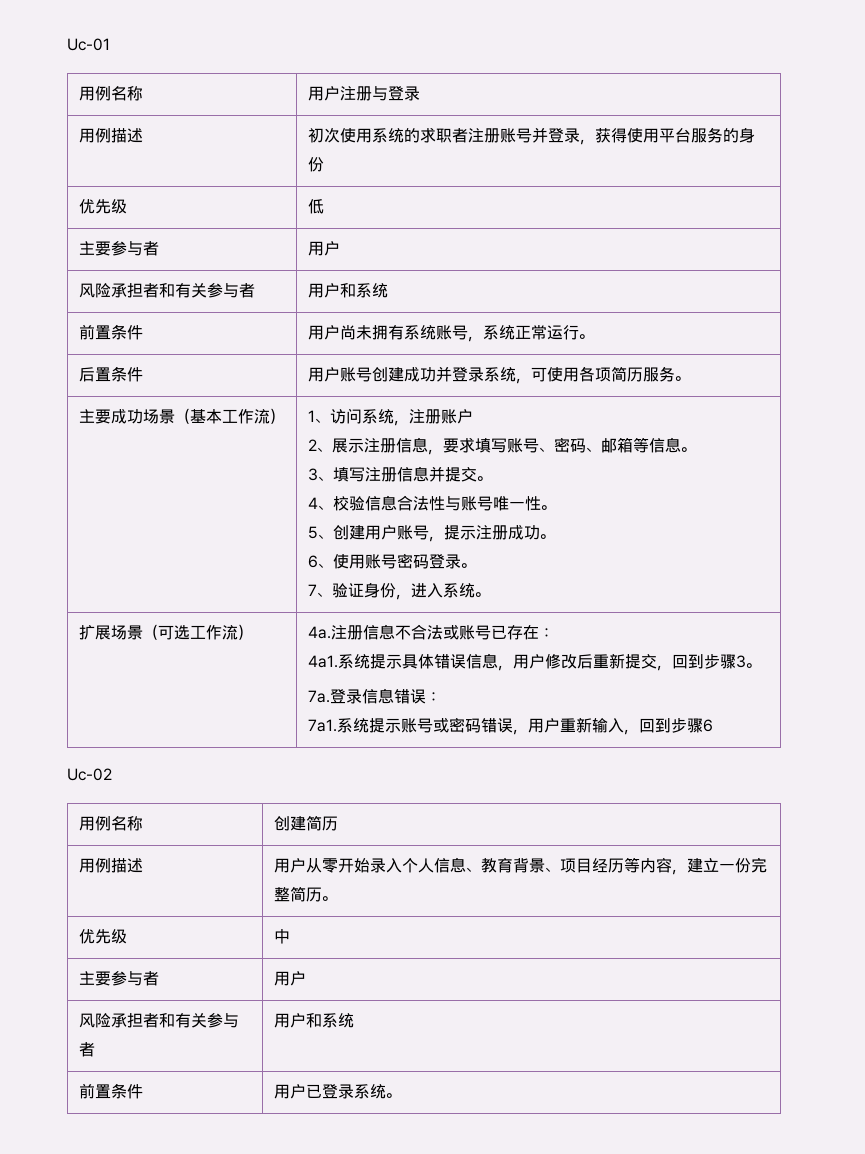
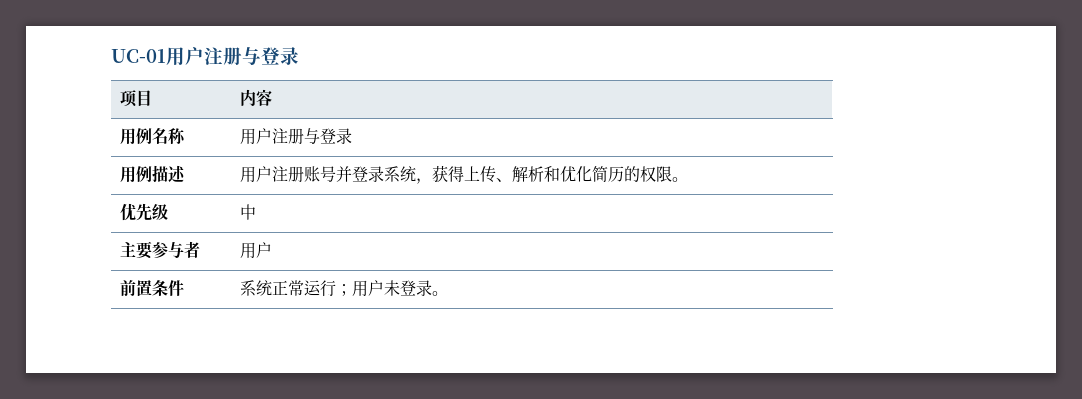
- Uc-01
+ UC-01用户注册与登录
+ 项目 | 内容
- 用例描述 | 初次使用系统的求职者注册账号并登录，获得使用平台服务的身份
- 优先级 | 低
- 主要参与者 | 用户
- 风险承担者和有关参与者 | 用户和系统
- 前置条件 | 用户尚未拥有系统账号，系统正常运行。
- 后置条件 | 用户账号创建成功并登录系统，可使用各项简历服务。
- 主要成功场景（基本工作流） | 1、访问系统，注册账户
- 2、展示注册信息，要求填写账号、密码、邮箱等信息。
- 3、填写注册信息并提交。
- 4、校验信息合法性与账号唯一性。
- 5、创建用户账号，提示注册成功。
- 6、使用账号密码登录。
- 7、验证身份，进入系统。
- 扩展场景（可选工作流） | 4a.注册信息不合法或账号已存在：
- 4a1.系统提示具体错误信息，用户修改后重新提交，回到步骤3。
- 7a.登录信息错误：
- 7a1.系统提示账号或密码错误，用户重新输入，回到步骤6
- Uc-02
- 用例名称 | 创建简历
- 用例描述 | 用户从零开始录入个人信息、教育背景、项目经历等内容，建立一份完整简历。
+ 用例描述 | 用户注册账号并登录系统，获得上传、解析和优化简历的权限。
  优先级 | 中
  主要参与者 | 用户
- 风险承担者和有关参与者 | 用户和系统
- 前置条件 | 用户已登录系统。
+ 前置条件 | 系统正常运行；用户未登录。

